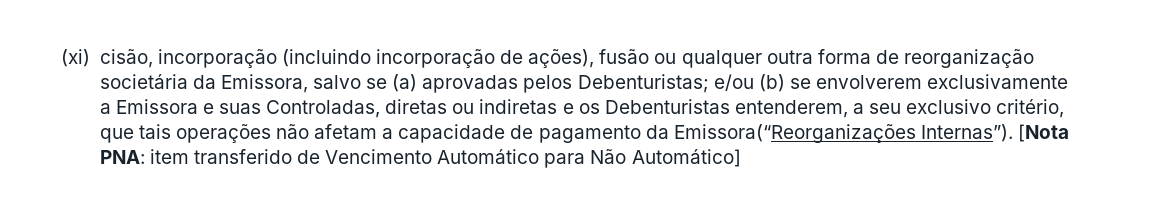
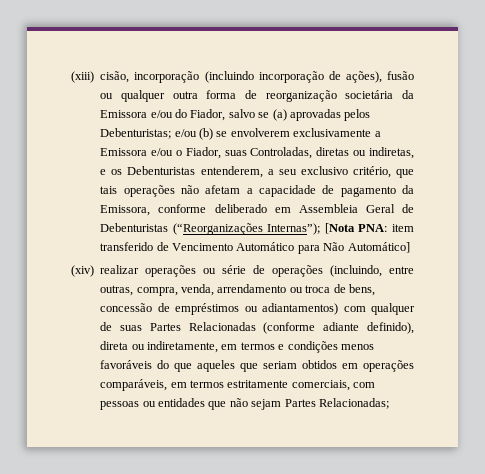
- (xi) cisão, incorporação (incluindo incorporação de ações), fusão ou qualquer outra forma de reorganização societária da Emissora, salvo se (a) aprovadas pelos Debenturistas; e/ou (b) se envolverem exclusivamente a Emissora e suas Controladas, diretas ou indiretas e os Debenturistas entenderem, a seu exclusivo critério, que tais operações não afetam a capacidade de pagamento da Emissora(“Reorganizações Internas”). [Nota PNA: item transferido de Vencimento Automático para Não Automático]
+ (xiii) cisão, incorporação (incluindo incorporação de ações), fusão ou qualquer outra forma de reorganização societária da Emissora e/ou do Fiador, salvo se (a) aprovadas pelos Debenturistas; e/ou (b) se envolverem exclusivamente a Emissora e/ou o Fiador, suas Controladas, diretas ou indiretas, e os Debenturistas entenderem, a seu exclusivo critério, que tais operações não afetam a capacidade de pagamento da Emissora, conforme deliberado em Assembleia Geral de Debenturistas (“Reorganizações Internas”); [Nota PNA: item transferido de Vencimento Automático para Não Automático]
+ (xiv) realizar operações ou série de operações (incluindo, entre outras, compra, venda, arrendamento ou troca de bens, concessão de empréstimos ou adiantamentos) com qualquer de suas Partes Relacionadas (conforme adiante definido), direta ou indiretamente, em termos e condições menos favoráveis do que aqueles que seriam obtidos em operações comparáveis, em termos estritamente comerciais, com pessoas ou entidades que não sejam Partes Relacionadas;

